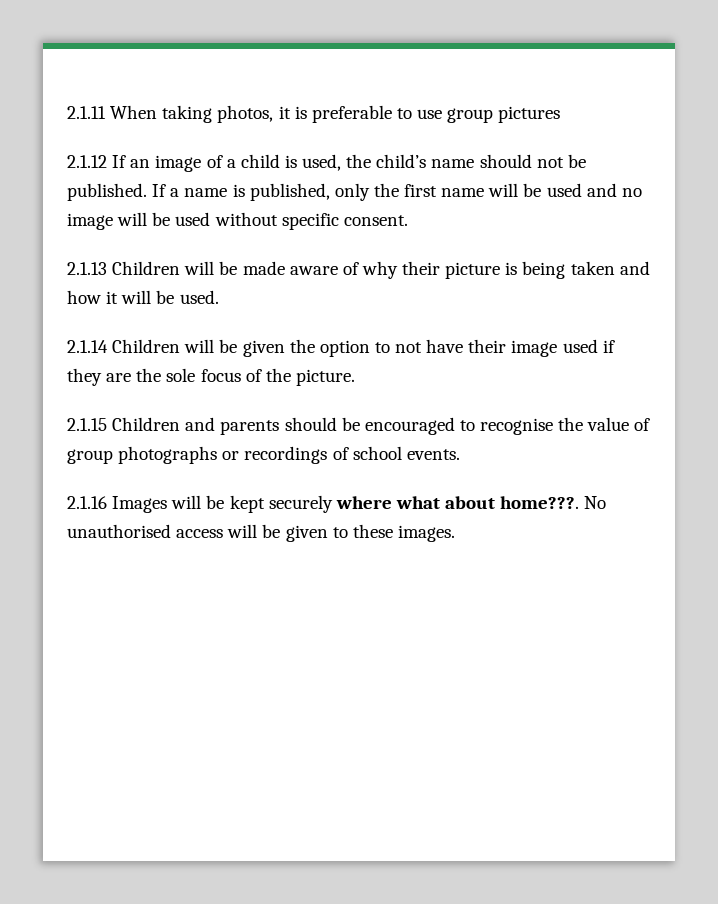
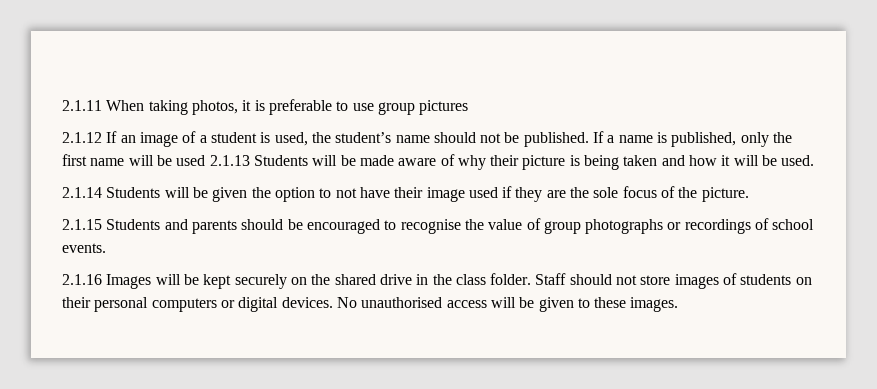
- 2.1.12 If an image of a child is used, the child’s name should not be published.
+ 2.1.12 If an image of a student is used, the student’s name should not be published.
- If a name is published, only the first name will be used and no image will be used without specific consent.
- 2.1.13 Children will be made aware of why their picture is being taken and how it will be used.
+ If a name is published, only the first name will be used 2.1.13 Students will be made aware of why their picture is being taken and how it will be used.
- 2.1.14 Children will be given the option to not have their image used if they are the sole focus of the picture.
+ 2.1.14 Students will be given the option to not have their image used if they are the sole focus of the picture.
- 2.1.15 Children and parents should be encouraged to recognise the value of group photographs or recordings of school events.
+ 2.1.15 Students and parents should be encouraged to recognise the value of group photographs or recordings of school events.
- 2.1.16 Images will be kept securely where what about home???.
+ 2.1.16 Images will be kept securely on the shared drive in the class folder. Staff should not store images of students on their personal computers or digital devices.

